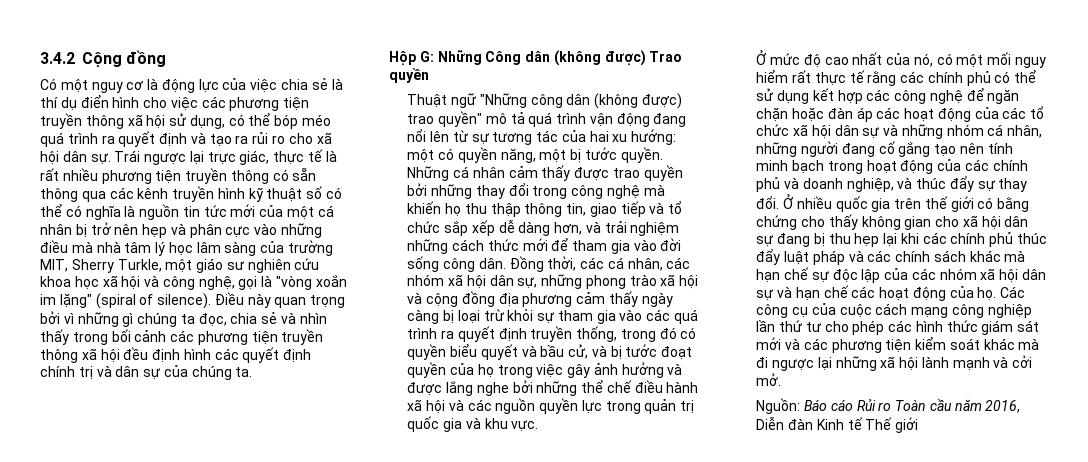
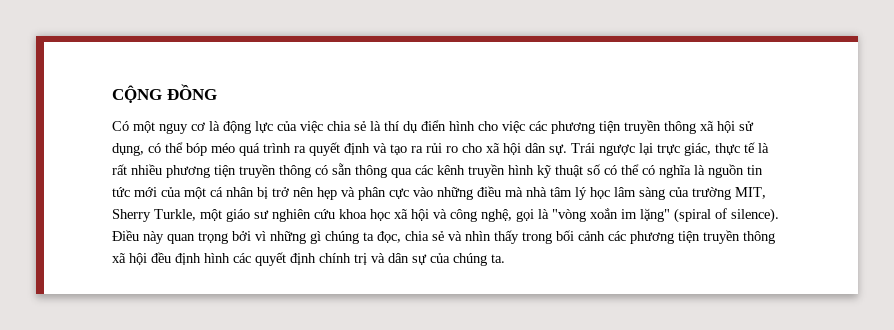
- 3.4.2 Cộng đồng
+ CỘNG ĐỒNG
- Hộp G: Những Công dân (không được) Trao quyền
- Thuật ngữ "Những công dân (không được) trao quyền" mô tả quá trình vận động đang nổi lên từ sự tương tác của hai xu hướng: một có quyền năng, một bị tước quyền. Những cá nhân cảm thấy được trao quyền bởi những thay đổi trong công nghệ mà khiến họ thu thập thông tin, giao tiếp và tổ chức sắp xếp dễ dàng hơn, và trải nghiệm những cách thức mới để tham gia vào đời sống công dân. Đồng thời, các cá nhân, các nhóm xã hội dân sự, những phong trào xã hội và cộng đồng địa phương cảm thấy ngày càng bị loại trừ khỏi sự tham gia vào các quá trình ra quyết định truyền thống, trong đó có quyền biểu quyết và bầu cử, và bị tước đoạt quyền của họ trong việc gây ảnh hưởng và được lắng nghe bởi những thể chế điều hành xã hội và các nguồn quyền lực trong quản trị quốc gia và khu vực.
- Ở mức độ cao nhất của nó, có một mối nguy hiểm rất thực tế rằng các chính phủ có thể sử dụng kết hợp các công nghệ để ngăn chặn hoặc đàn áp các hoạt động của các tổ chức xã hội dân sự và những nhóm cá nhân, những người đang cố gắng tạo nên tính minh bạch trong hoạt động của các chính phủ và doanh nghiệp, và thúc đẩy sự thay đổi. Ở nhiều quốc gia trên thế giới có bằng chứng cho thấy không gian cho xã hội dân sự đang bị thu hẹp lại khi các chính phủ thúc đẩy luật pháp và các chính sách khác mà hạn chế sự độc lập của các nhóm xã hội dân sự và hạn chế các hoạt động của họ. Các công cụ của cuộc cách mạng công nghiệp lần thứ tư cho phép các hình thức giám sát mới và các phương tiện kiểm soát khác mà đi ngược lại những xã hội lành mạnh và cởi mở.
- Nguồn: Báo cáo Rủi ro Toàn cầu năm 2016, Diễn đàn Kinh tế Thế giới

